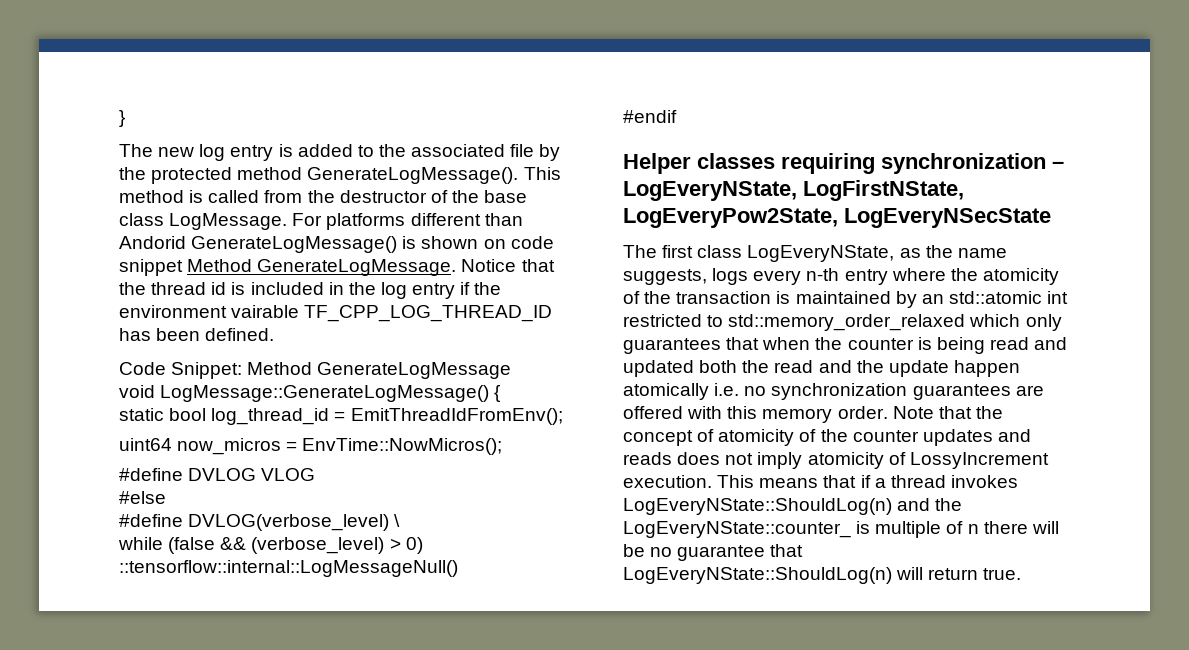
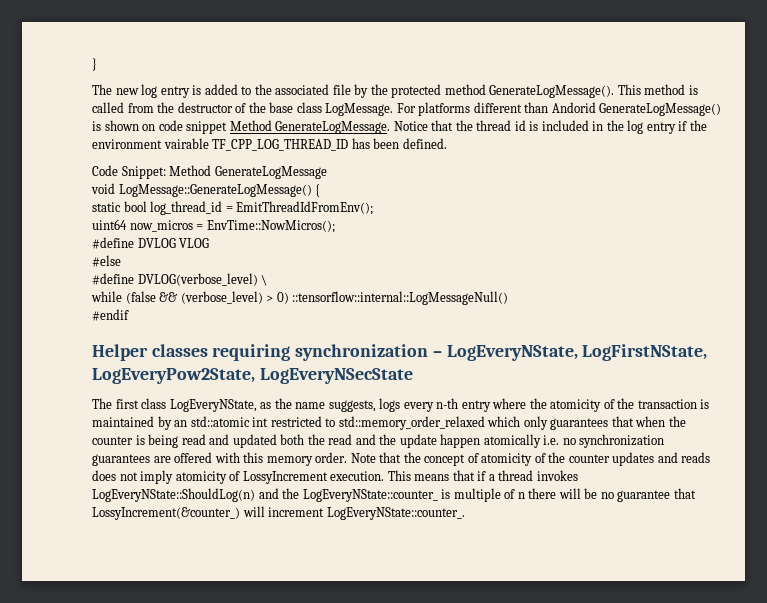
- This means that if a thread invokes LogEveryNState::ShouldLog(n) and the LogEveryNState::counter_ is multiple of n there will be no guarantee that LogEveryNState::ShouldLog(n) will return true.
+ This means that if a thread invokes LogEveryNState::ShouldLog(n) and the LogEveryNState::counter_ is multiple of n there will be no guarantee that LossyIncrement(&counter_) will increment LogEveryNState::counter_.

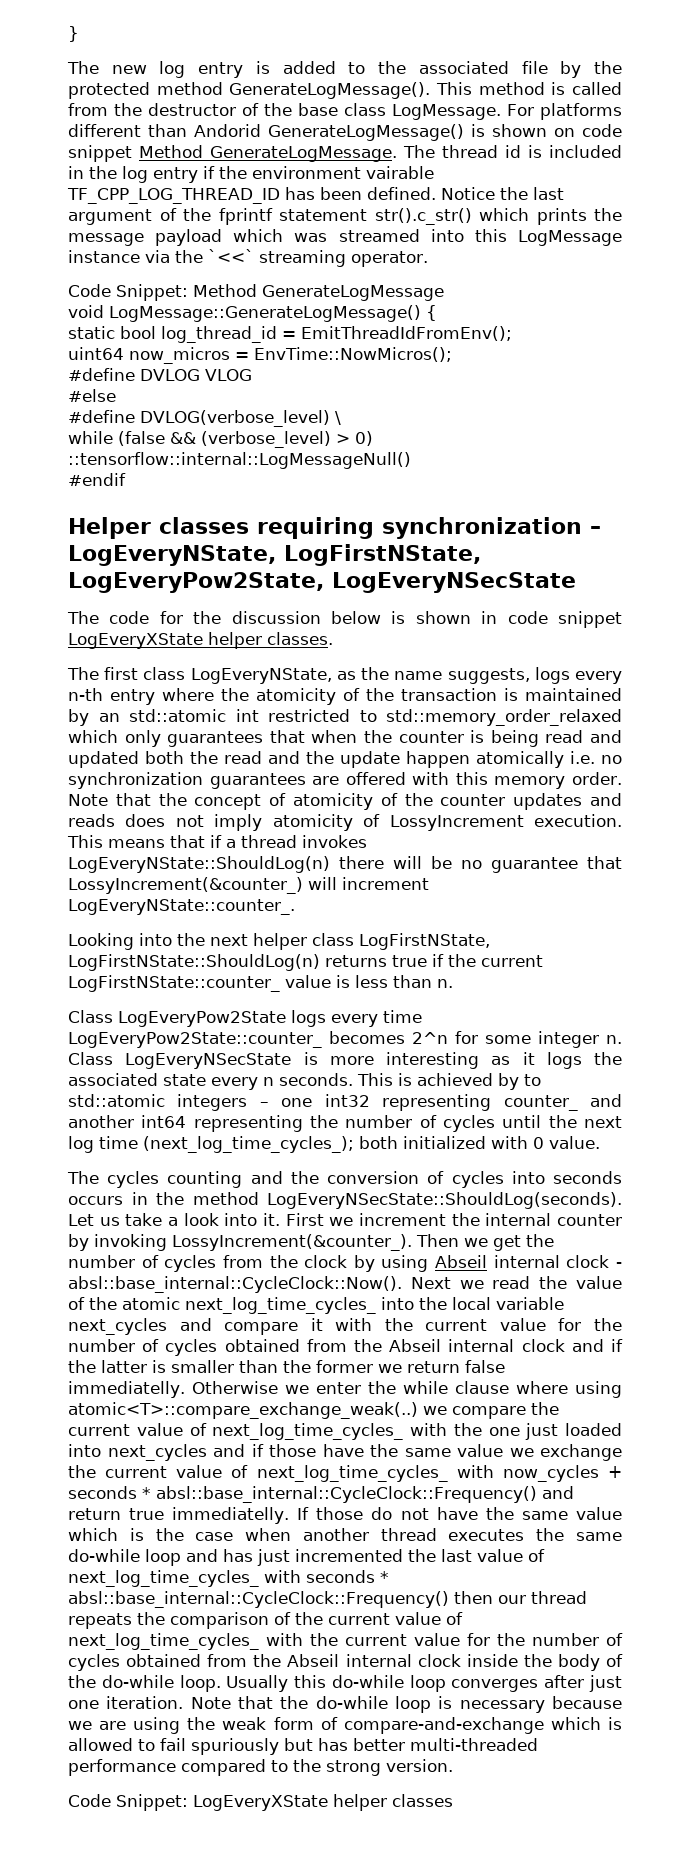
- Notice that the thread id is included in the log entry if the environment vairable TF_CPP_LOG_THREAD_ID has been defined.
+ The thread id is included in the log entry if the environment vairable TF_CPP_LOG_THREAD_ID has been defined. Notice the last argument of the fprintf statement str().c_str() which prints the message payload which was streamed into this LogMessage instance via the `<<` streaming operator.
+ The code for the discussion below is shown in code snippet LogEveryXState helper classes.
- This means that if a thread invokes LogEveryNState::ShouldLog(n) and the LogEveryNState::counter_ is multiple of n there will be no guarantee that LossyIncrement(&counter_) will increment LogEveryNState::counter_.
+ This means that if a thread invokes LogEveryNState::ShouldLog(n) there will be no guarantee that LossyIncrement(&counter_) will increment LogEveryNState::counter_.
+ Looking into the next helper class LogFirstNState, LogFirstNState::ShouldLog(n) returns true if the current LogFirstNState::counter_ value is less than n.
+ Class LogEveryPow2State logs every time LogEveryPow2State::counter_ becomes 2^n for some integer n. Class LogEveryNSecState is more interesting as it logs the associated state every n seconds. This is achieved by to std::atomic integers – one int32 representing counter_ and another int64 representing the number of cycles until the next log time (next_log_time_cycles_); both initialized with 0 value.
+ The cycles counting and the conversion of cycles into seconds occurs in the method LogEveryNSecState::ShouldLog(seconds). Let us take a look into it. First we increment the internal counter by invoking LossyIncrement(&counter_). Then we get the number of cycles from the clock by using Abseil internal clock - absl::base_internal::CycleClock::Now(). Next we read the value of the atomic next_log_time_cycles_ into the local variable next_cycles and compare it with the current value for the number of cycles obtained from the Abseil internal clock and if the latter is smaller than the former we return false immediatelly. Otherwise we enter the while clause where using atomic<T>::compare_exchange_weak(..) we compare the current value of next_log_time_cycles_ with the one just loaded into next_cycles and if those have the same value we exchange the current value of next_log_time_cycles_ with now_cycles + seconds * absl::base_internal::CycleClock::Frequency() and return true immediatelly. If those do not have the same value which is the case when another thread executes the same do-while loop and has just incremented the last value of next_log_time_cycles_ with seconds * absl::base_internal::CycleClock::Frequency() then our thread repeats the comparison of the current value of next_log_time_cycles_ with the current value for the number of cycles obtained from the Abseil internal clock inside the body of the do-while loop. Usually this do-while loop converges after just one iteration. Note that the do-while loop is necessary because we are using the weak form of compare-and-exchange which is allowed to fail spuriously but has better multi-threaded performance compared to the strong version.
+ Code Snippet: LogEveryXState helper classes

